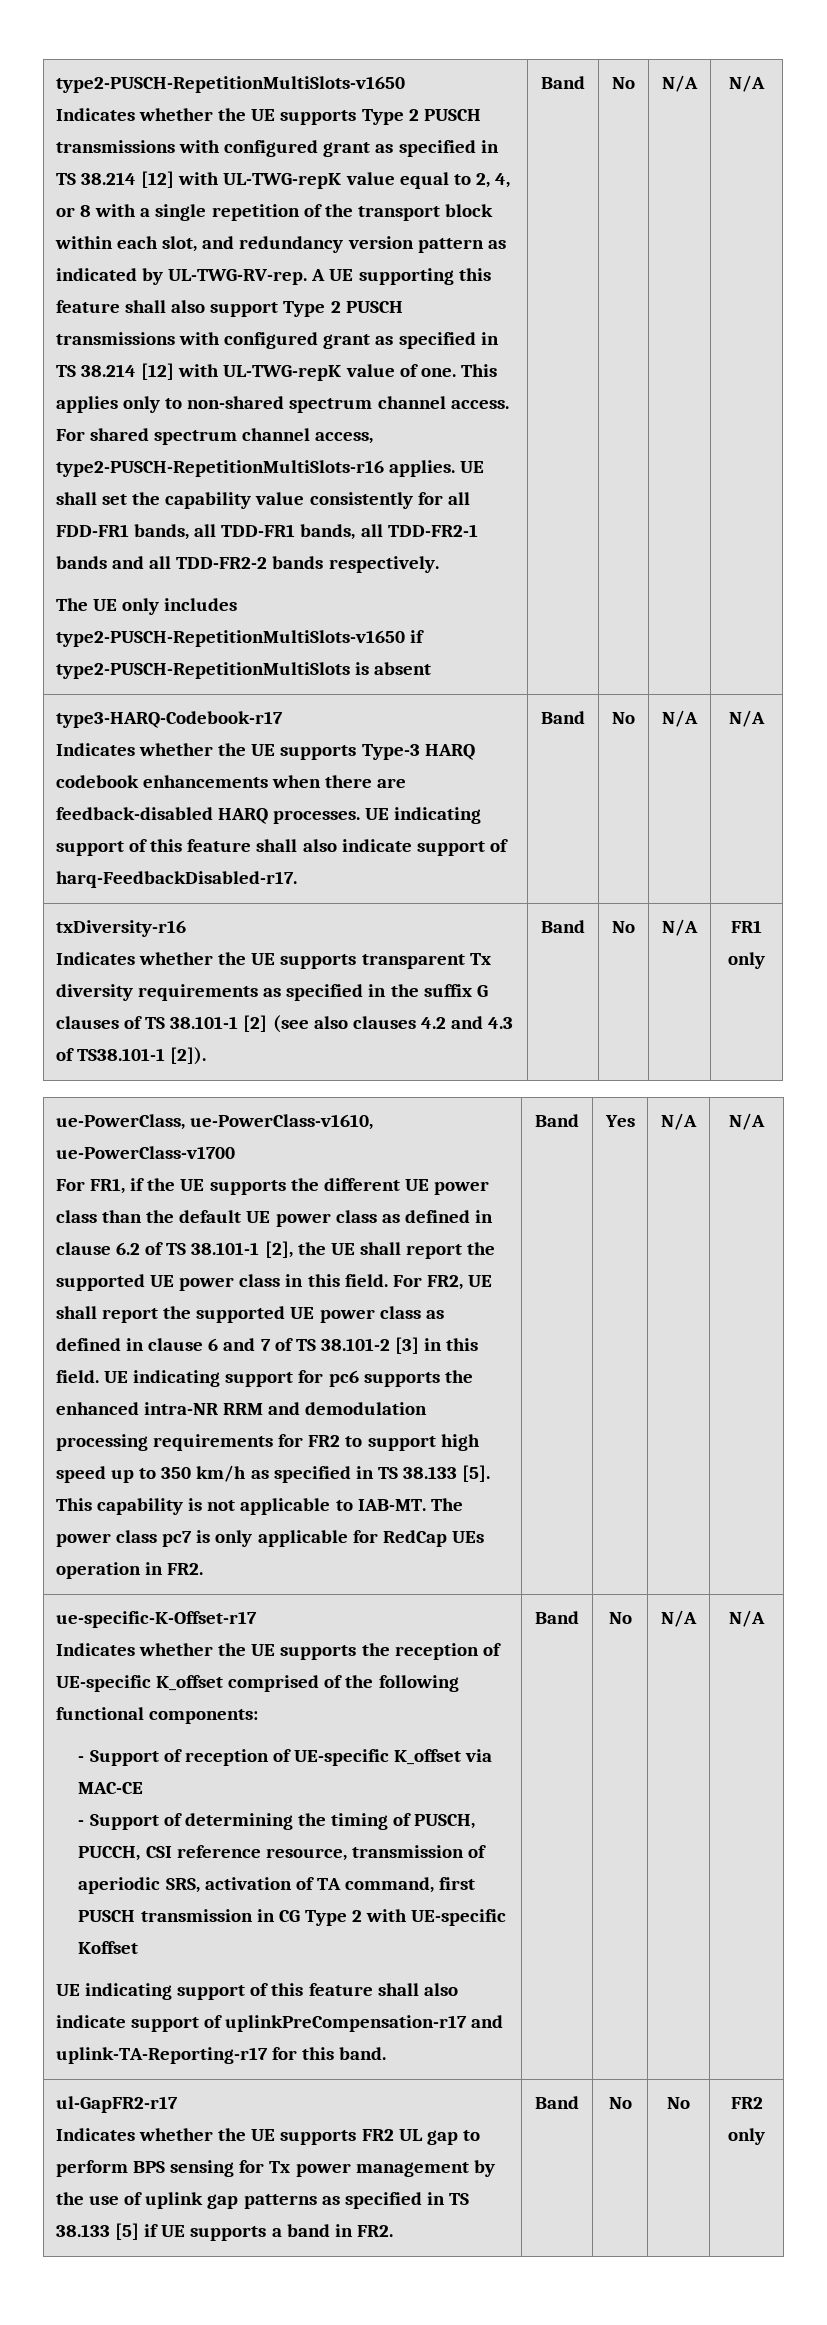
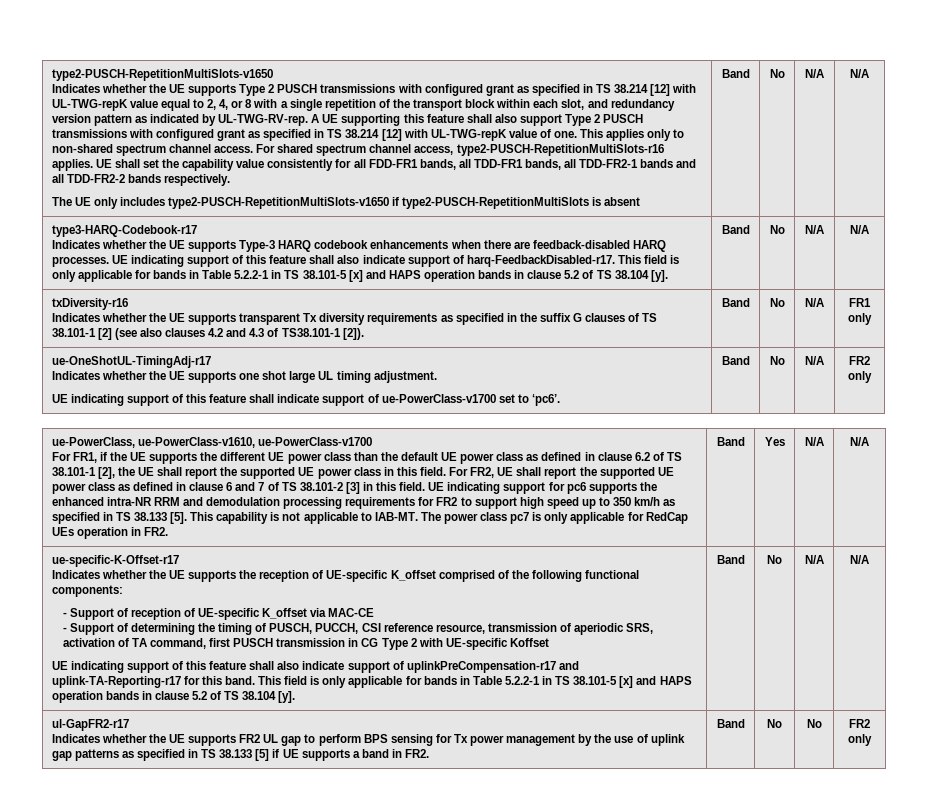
- UE indicating support of this feature shall also indicate support of harq-FeedbackDisabled-r17.
+ UE indicating support of this feature shall also indicate support of harq-FeedbackDisabled-r17. This field is only applicable for bands in Table 5.2.2-1 in TS 38.101-5 [x] and HAPS operation bands in clause 5.2 of TS 38.104 [y].
+ ue-OneShotUL-TimingAdj-r17
+ Indicates whether the UE supports one shot large UL timing adjustment.
+ UE indicating support of this feature shall indicate support of ue-PowerClass-v1700 set to ‘pc6’. | Band | No | N/A | FR2 only
- UE indicating support of this feature shall also indicate support of uplinkPreCompensation-r17 and uplink-TA-Reporting-r17 for this band.
+ UE indicating support of this feature shall also indicate support of uplinkPreCompensation-r17 and uplink-TA-Reporting-r17 for this band. This field is only applicable for bands in Table 5.2.2-1 in TS 38.101-5 [x] and HAPS operation bands in clause 5.2 of TS 38.104 [y].

